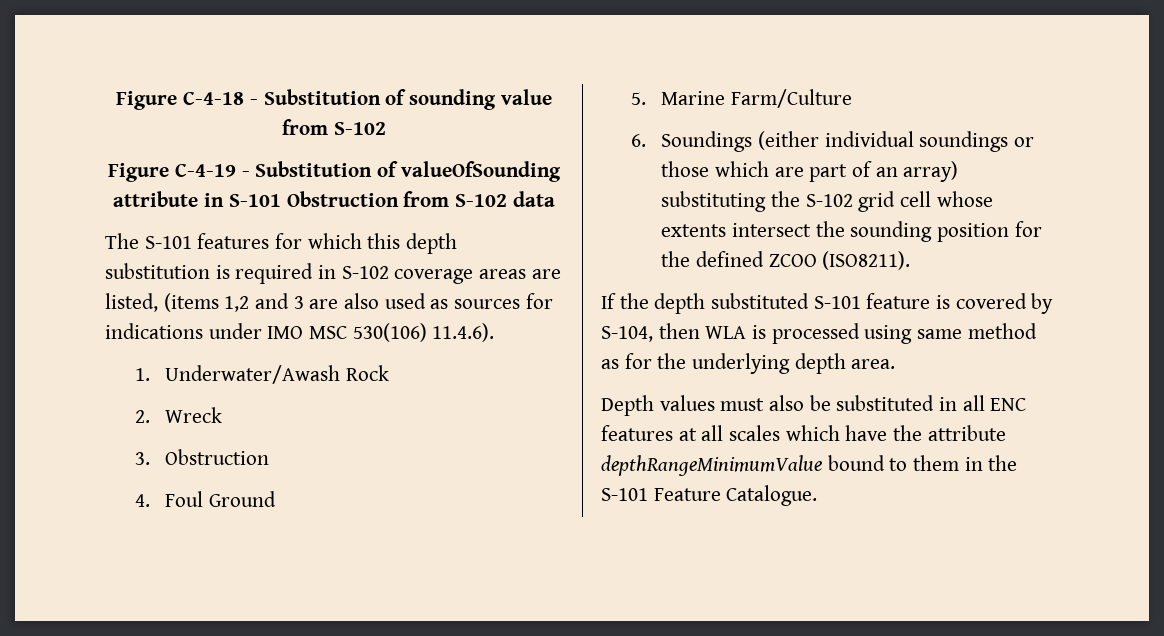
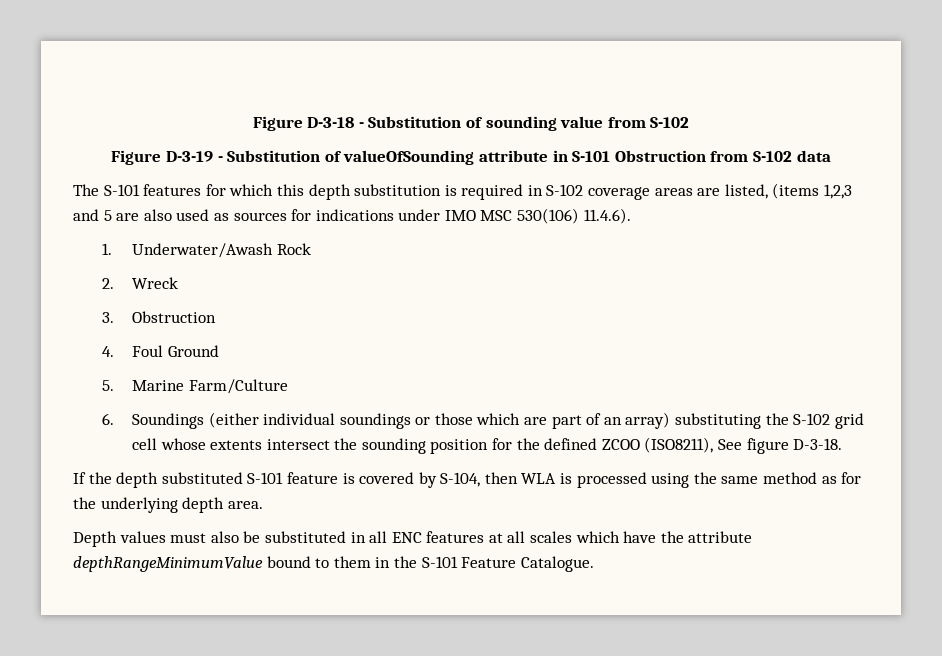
- Figure C-4-18 - Substitution of sounding value from S-102
+ Figure D-3-18 - Substitution of sounding value from S-102
- Figure C-4-19 - Substitution of valueOfSounding attribute in S-101 Obstruction from S-102 data
+ Figure D-3-19 - Substitution of valueOfSounding attribute in S-101 Obstruction from S-102 data
- The S-101 features for which this depth substitution is required in S-102 coverage areas are listed, (items 1,2 and 3 are also used as sources for indications under IMO MSC 530(106) 11.4.6).
+ The S-101 features for which this depth substitution is required in S-102 coverage areas are listed, (items 1,2,3 and 5 are also used as sources for indications under IMO MSC 530(106) 11.4.6).
- 6. Soundings (either individual soundings or those which are part of an array) substituting the S-102 grid cell whose extents intersect the sounding position for the defined ZCOO (ISO8211).
+ 6. Soundings (either individual soundings or those which are part of an array) substituting the S-102 grid cell whose extents intersect the sounding position for the defined ZCOO (ISO8211), See figure D-3-18.
- If the depth substituted S-101 feature is covered by S-104, then WLA is processed using same method as for the underlying depth area.
+ If the depth substituted S-101 feature is covered by S-104, then WLA is processed using the same method as for the underlying depth area.

